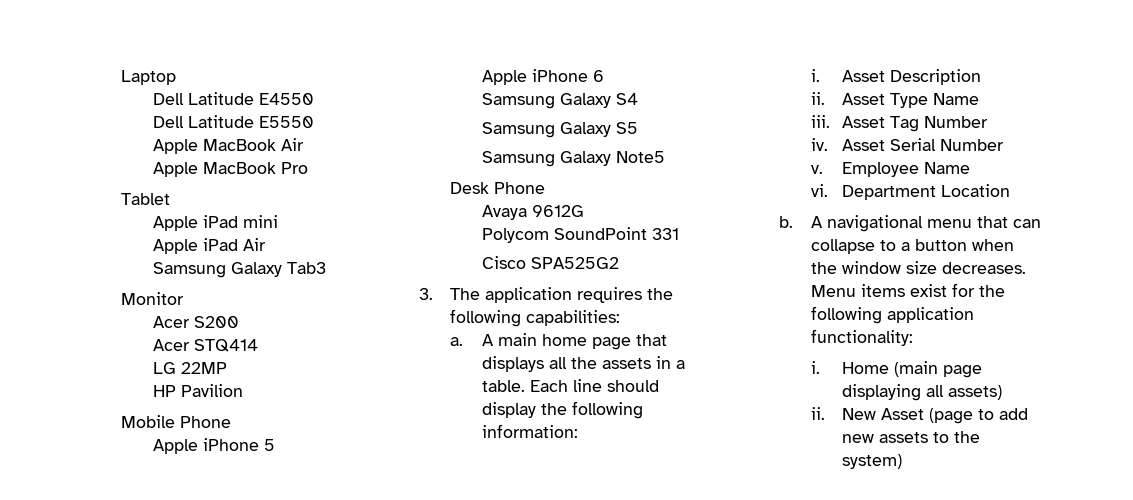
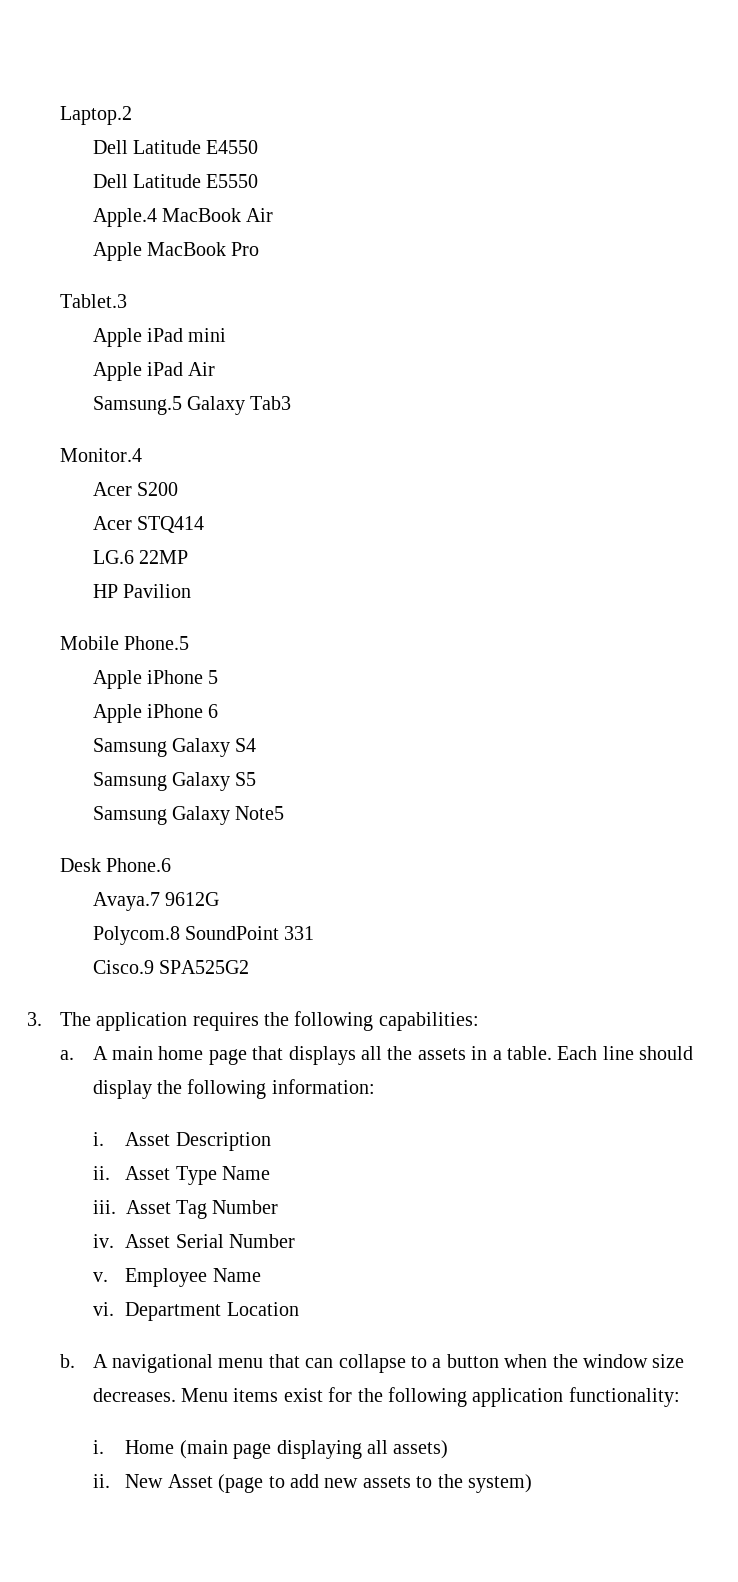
- Laptop
+ Laptop.2
- Apple MacBook Air
+ Apple.4 MacBook Air
- Tablet
+ Tablet.3
- Samsung Galaxy Tab3
+ Samsung.5 Galaxy Tab3
- Monitor
+ Monitor.4
- LG 22MP
+ LG.6 22MP
- Mobile Phone
+ Mobile Phone.5
- Desk Phone
- Avaya 9612G
+ Desk Phone.6
+ Avaya.7 9612G
- Polycom SoundPoint 331
+ Polycom.8 SoundPoint 331
- Cisco SPA525G2
+ Cisco.9 SPA525G2

